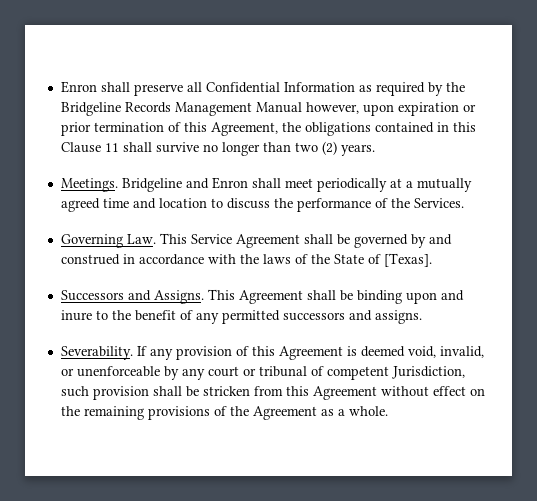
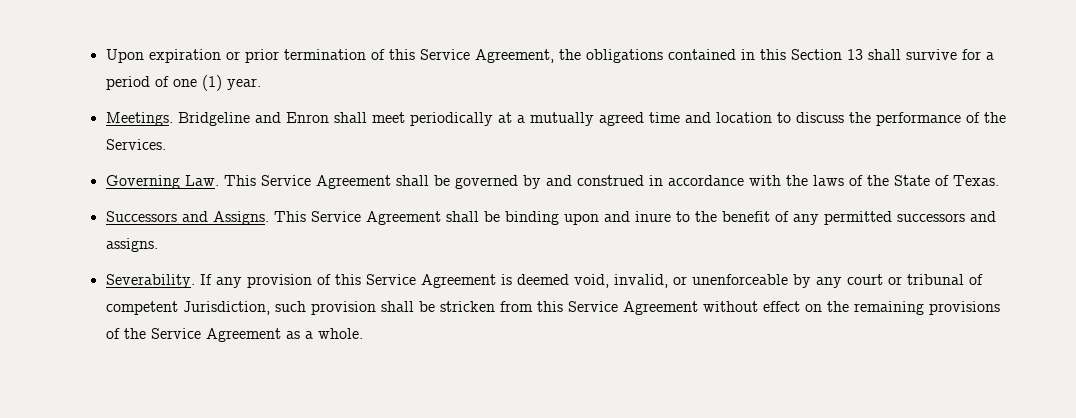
- Enron shall preserve all Confidential Information as required by the Bridgeline Records Management Manual however, upon expiration or prior termination of this Agreement, the obligations contained in this Clause 11 shall survive no longer than two (2) years.
+ Upon expiration or prior termination of this Service Agreement, the obligations contained in this Section 13 shall survive for a period of one (1) year.
- Governing Law. This Service Agreement shall be governed by and construed in accordance with the laws of the State of [Texas].
+ Governing Law. This Service Agreement shall be governed by and construed in accordance with the laws of the State of Texas.
- This Agreement shall be binding upon and inure to the benefit of any permitted successors and assigns.
+ This Service Agreement shall be binding upon and inure to the benefit of any permitted successors and assigns.
- If any provision of this Agreement is deemed void, invalid, or unenforceable by any court or tribunal of competent Jurisdiction, such provision shall be stricken from this Agreement without effect on the remaining provisions of the Agreement as a whole.
+ If any provision of this Service Agreement is deemed void, invalid, or unenforceable by any court or tribunal of competent Jurisdiction, such provision shall be stricken from this Service Agreement without effect on the remaining provisions of the Service Agreement as a whole.

